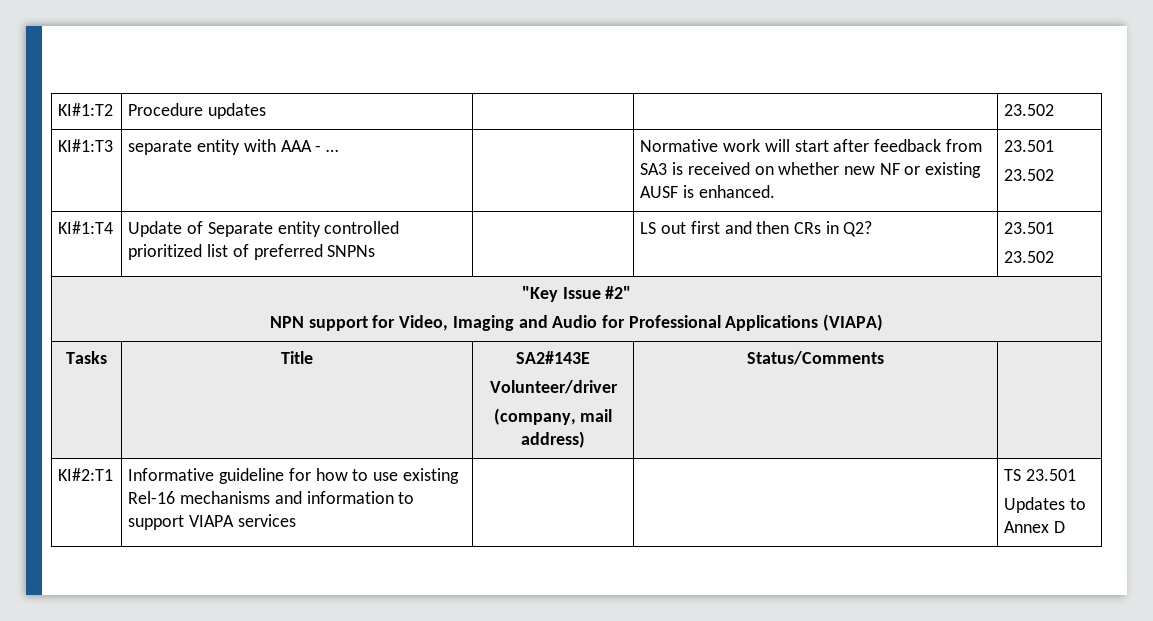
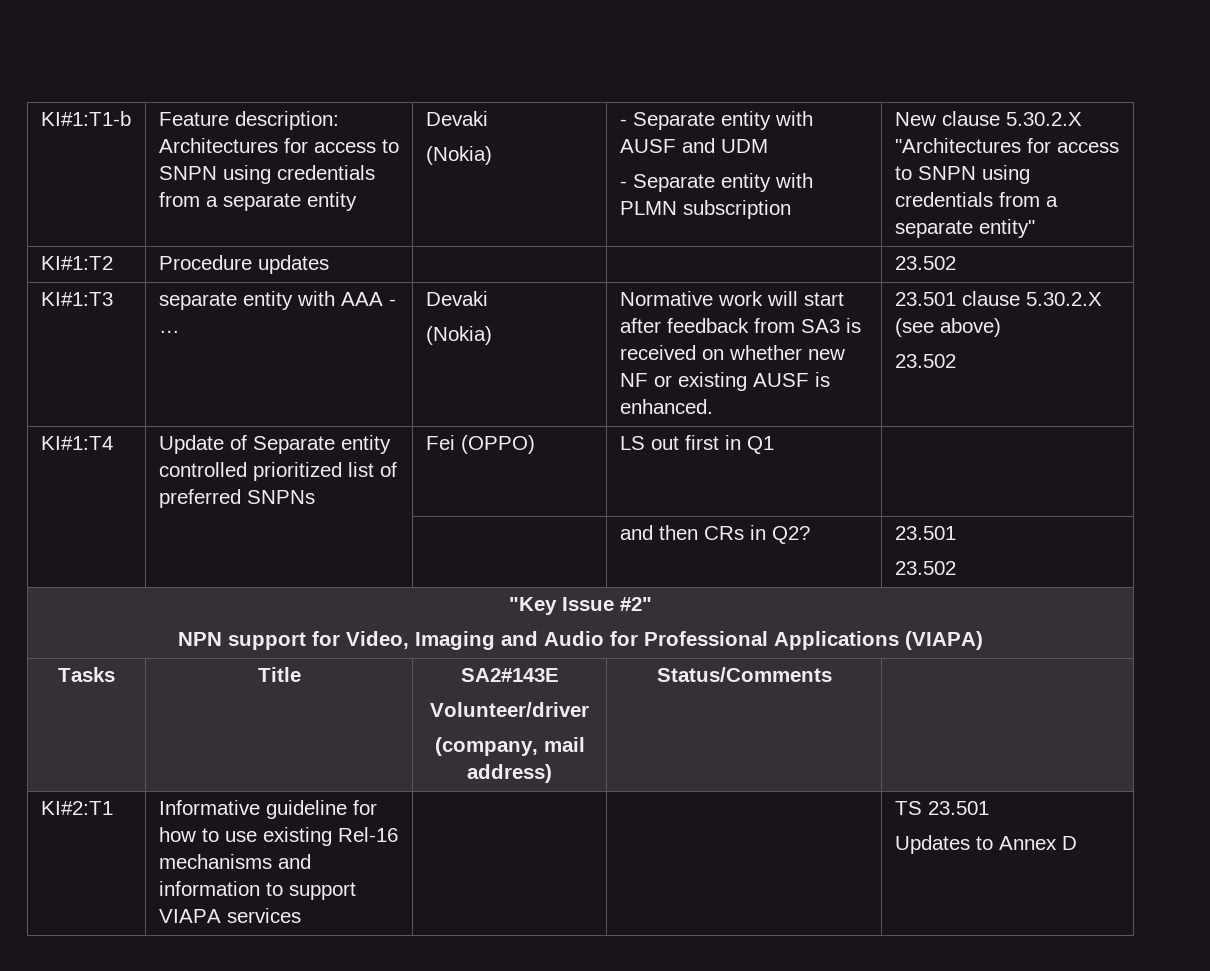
+ KI#1:T1-b | Feature description: Architectures for access to SNPN using credentials from a separate entity | Devaki
+ (Nokia) | - Separate entity with AUSF and UDM
+ - Separate entity with PLMN subscription | New clause 5.30.2.X "Architectures for access to SNPN using credentials from a separate entity"
- KI#1:T3 | separate entity with AAA - … | | Normative work will start after feedback from SA3 is received on whether new NF or existing AUSF is enhanced. | 23.501
+ KI#1:T3 | separate entity with AAA - … | Devaki
+ (Nokia) | Normative work will start after feedback from SA3 is received on whether new NF or existing AUSF is enhanced. | 23.501 clause 5.30.2.X (see above)
- KI#1:T4 | Update of Separate entity controlled prioritized list of preferred SNPNs | | LS out first and then CRs in Q2? | 23.501
+ KI#1:T4 | Update of Separate entity controlled prioritized list of preferred SNPNs | Fei (OPPO) | LS out first in Q1 |
+ | | | and then CRs in Q2? | 23.501

